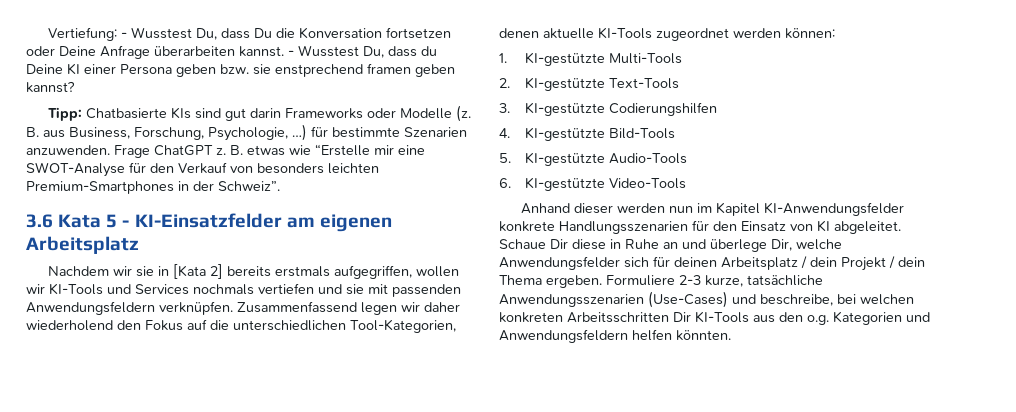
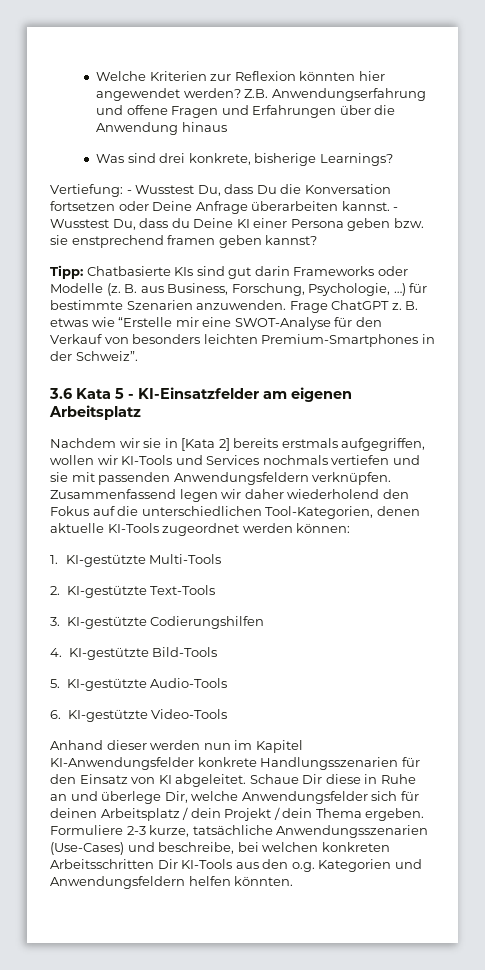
+ Welche Kriterien zur Reflexion könnten hier angewendet werden? Z.B. Anwendungserfahrung und offene Fragen und Erfahrungen über die Anwendung hinaus
+ Was sind drei konkrete, bisherige Learnings?

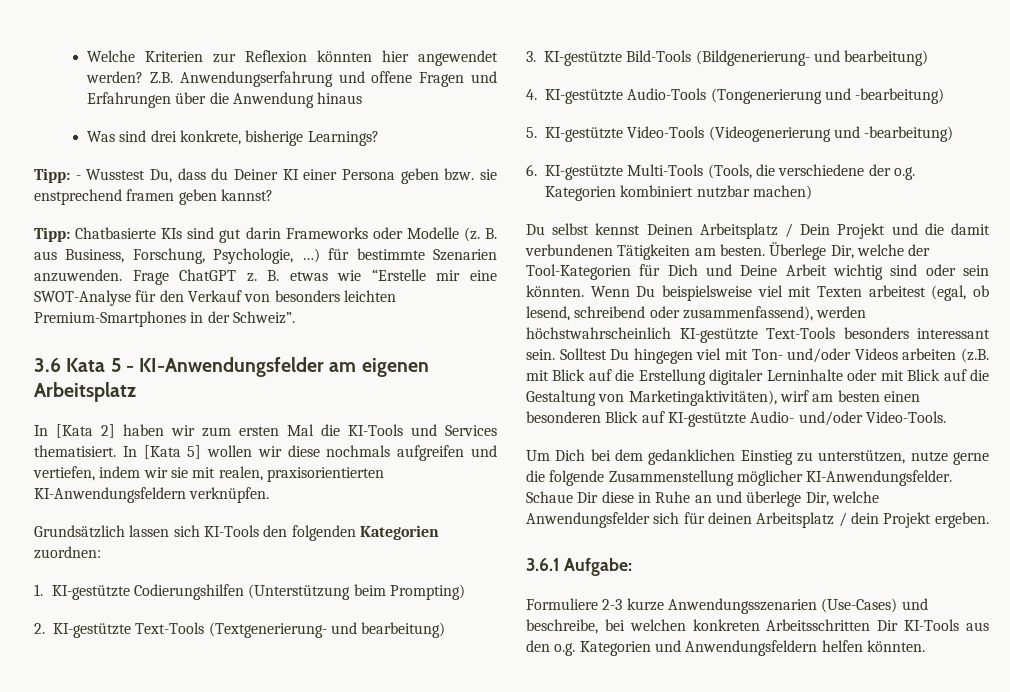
- Vertiefung: - Wusstest Du, dass Du die Konversation fortsetzen oder Deine Anfrage überarbeiten kannst. - Wusstest Du, dass du Deine KI einer Persona geben bzw. sie enstprechend framen geben kannst?
+ Tipp: - Wusstest Du, dass du Deiner KI einer Persona geben bzw. sie enstprechend framen geben kannst?
- 3.6 Kata 5 - KI-Einsatzfelder am eigenen Arbeitsplatz
+ 3.6 Kata 5 - KI-Anwendungsfelder am eigenen Arbeitsplatz
- Nachdem wir sie in [Kata 2] bereits erstmals aufgegriffen, wollen wir KI-Tools und Services nochmals vertiefen und sie mit passenden Anwendungsfeldern verknüpfen. Zusammenfassend legen wir daher wiederholend den Fokus auf die unterschiedlichen Tool-Kategorien, denen aktuelle KI-Tools zugeordnet werden können:
- 1. KI-gestützte Multi-Tools
- 2. KI-gestützte Text-Tools
- 3. KI-gestützte Codierungshilfen
- 4. KI-gestützte Bild-Tools
- 5. KI-gestützte Audio-Tools
- 6. KI-gestützte Video-Tools
- Anhand dieser werden nun im Kapitel KI-Anwendungsfelder konkrete Handlungsszenarien für den Einsatz von KI abgeleitet.
+ In [Kata 2] haben wir zum ersten Mal die KI-Tools und Services thematisiert. In [Kata 5] wollen wir diese nochmals aufgreifen und vertiefen, indem wir sie mit realen, praxisorientierten KI-Anwendungsfeldern verknüpfen.
+ Grundsätzlich lassen sich KI-Tools den folgenden Kategorien zuordnen:
+ 1. KI-gestützte Codierungshilfen (Unterstützung beim Prompting)
+ 2. KI-gestützte Text-Tools (Textgenerierung- und bearbeitung)
+ 3. KI-gestützte Bild-Tools (Bildgenerierung- und bearbeitung)
+ 4. KI-gestützte Audio-Tools (Tongenerierung und -bearbeitung)
+ 5. KI-gestützte Video-Tools (Videogenerierung und -bearbeitung)
+ 6. KI-gestützte Multi-Tools (Tools, die verschiedene der o.g. Kategorien kombiniert nutzbar machen)
+ Du selbst kennst Deinen Arbeitsplatz / Dein Projekt und die damit verbundenen Tätigkeiten am besten. Überlege Dir, welche der Tool-Kategorien für Dich und Deine Arbeit wichtig sind oder sein könnten. Wenn Du beispielsweise viel mit Texten arbeitest (egal, ob lesend, schreibend oder zusammenfassend), werden höchstwahrscheinlich KI-gestützte Text-Tools besonders interessant sein. Solltest Du hingegen viel mit Ton- und/oder Videos arbeiten (z.B. mit Blick auf die Erstellung digitaler Lerninhalte oder mit Blick auf die Gestaltung von Marketingaktivitäten), wirf am besten einen besonderen Blick auf KI-gestützte Audio- und/oder Video-Tools.
+ Um Dich bei dem gedanklichen Einstieg zu unterstützen, nutze gerne die folgende Zusammenstellung möglicher KI-Anwendungsfelder.
- Schaue Dir diese in Ruhe an und überlege Dir, welche Anwendungsfelder sich für deinen Arbeitsplatz / dein Projekt / dein Thema ergeben. Formuliere 2-3 kurze, tatsächliche Anwendungsszenarien (Use-Cases) und beschreibe, bei welchen konkreten Arbeitsschritten Dir KI-Tools aus den o.g. Kategorien und Anwendungsfeldern helfen könnten.
+ Schaue Dir diese in Ruhe an und überlege Dir, welche Anwendungsfelder sich für deinen Arbeitsplatz / dein Projekt ergeben.
+ 3.6.1 Aufgabe:
+ Formuliere 2-3 kurze Anwendungsszenarien (Use-Cases) und beschreibe, bei welchen konkreten Arbeitsschritten Dir KI-Tools aus den o.g. Kategorien und Anwendungsfeldern helfen könnten.

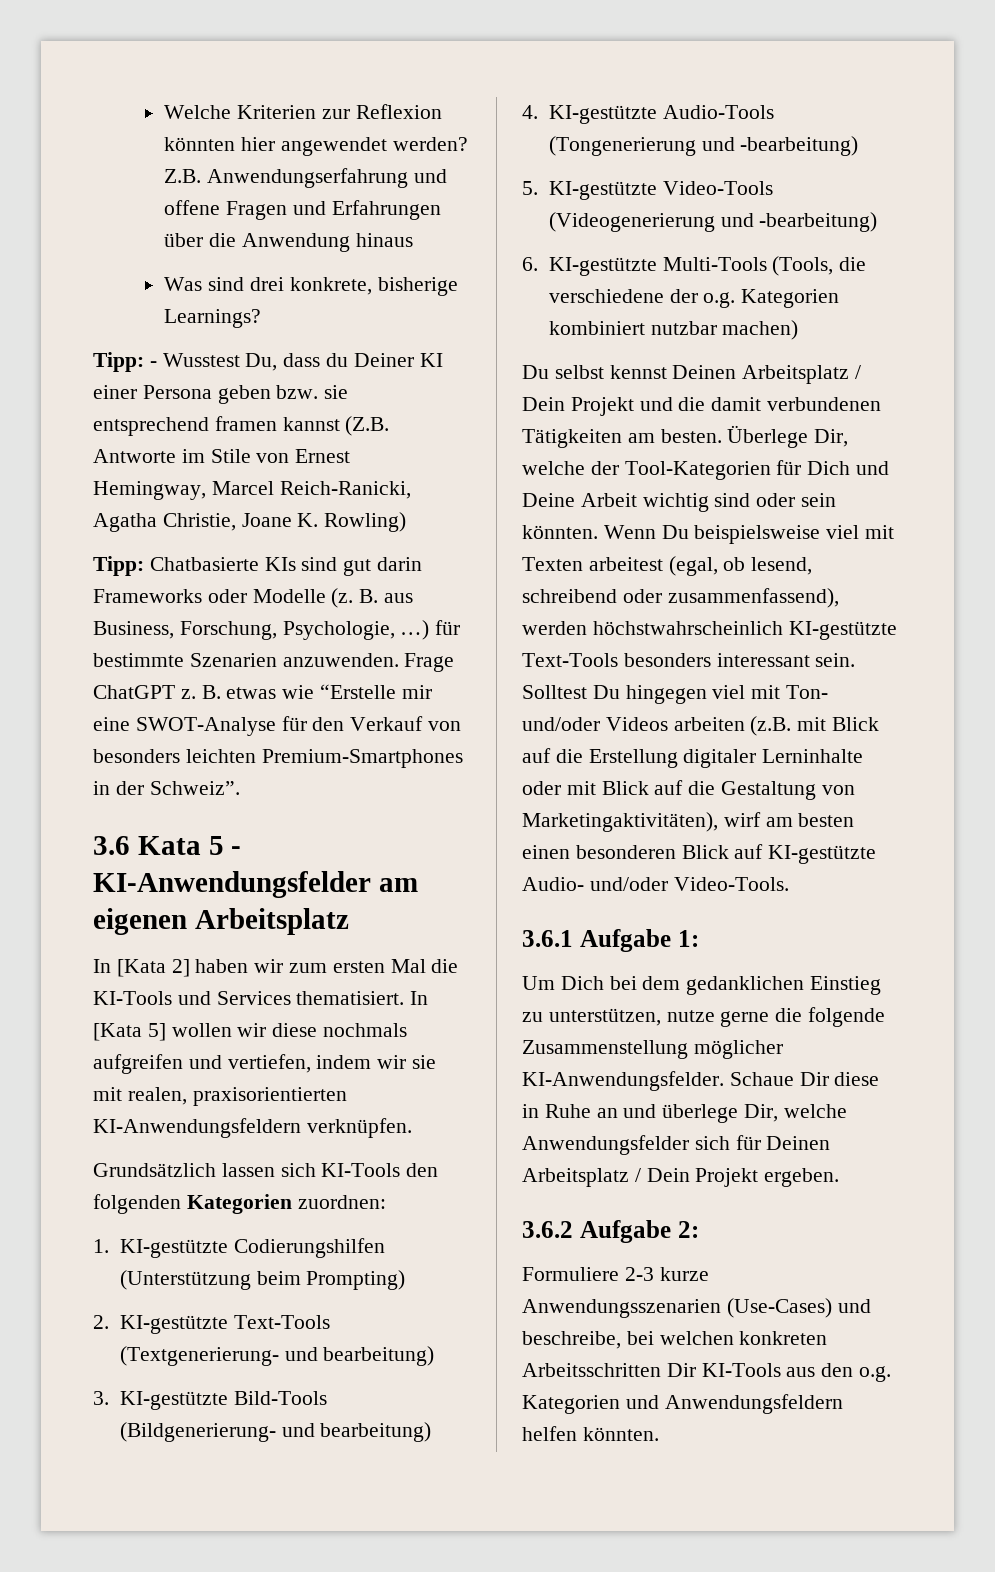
- Tipp: - Wusstest Du, dass du Deiner KI einer Persona geben bzw. sie enstprechend framen geben kannst?
+ Tipp: - Wusstest Du, dass du Deiner KI einer Persona geben bzw. sie entsprechend framen kannst (Z.B. Antworte im Stile von Ernest Hemingway, Marcel Reich-Ranicki, Agatha Christie, Joane K. Rowling)
+ 3.6.1 Aufgabe 1:
- Schaue Dir diese in Ruhe an und überlege Dir, welche Anwendungsfelder sich für deinen Arbeitsplatz / dein Projekt ergeben.
+ Schaue Dir diese in Ruhe an und überlege Dir, welche Anwendungsfelder sich für Deinen Arbeitsplatz / Dein Projekt ergeben.
- 3.6.1 Aufgabe:
+ 3.6.2 Aufgabe 2:

